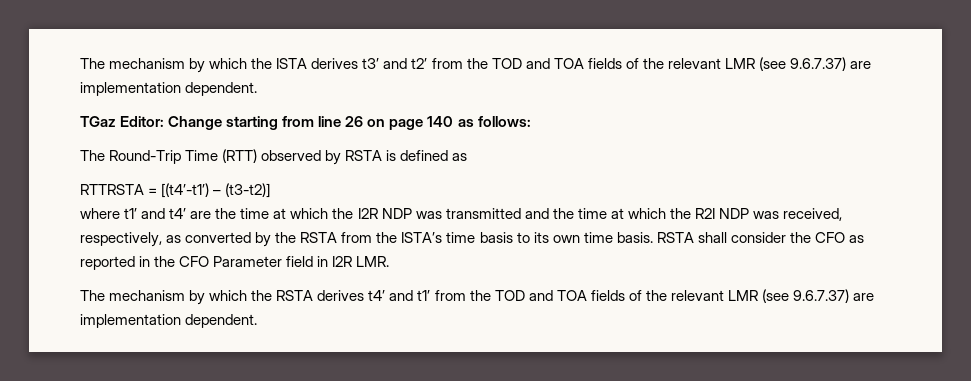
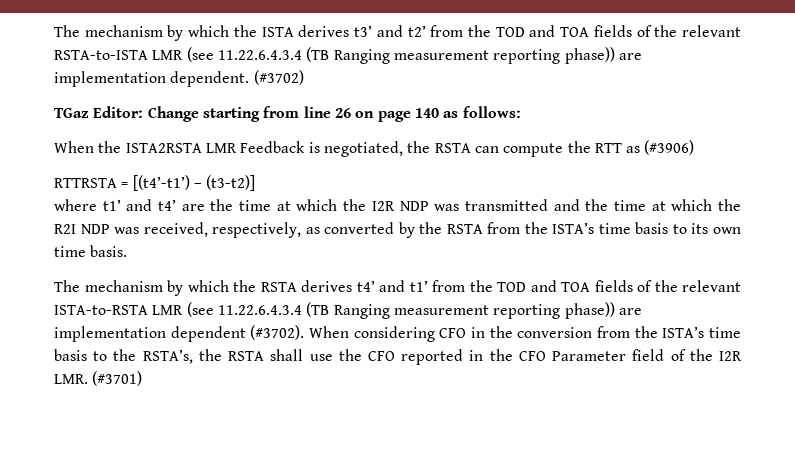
- The mechanism by which the ISTA derives t3’ and t2’ from the TOD and TOA fields of the relevant LMR (see 9.6.7.37) are implementation dependent.
+ The mechanism by which the ISTA derives t3’ and t2’ from the TOD and TOA fields of the relevant RSTA-to-ISTA LMR (see 11.22.6.4.3.4 (TB Ranging measurement reporting phase)) are implementation dependent. (#3702)
- The Round-Trip Time (RTT) observed by RSTA is defined as
+ When the ISTA2RSTA LMR Feedback is negotiated, the RSTA can compute the RTT as (#3906)
- RSTA shall consider the CFO as reported in the CFO Parameter field in I2R LMR.
- The mechanism by which the RSTA derives t4’ and t1’ from the TOD and TOA fields of the relevant LMR (see 9.6.7.37) are implementation dependent.
+ The mechanism by which the RSTA derives t4’ and t1’ from the TOD and TOA fields of the relevant ISTA-to-RSTA LMR (see 11.22.6.4.3.4 (TB Ranging measurement reporting phase)) are implementation dependent (#3702). When considering CFO in the conversion from the ISTA’s time basis to the RSTA’s, the RSTA shall use the CFO reported in the CFO Parameter field of the I2R LMR. (#3701)

